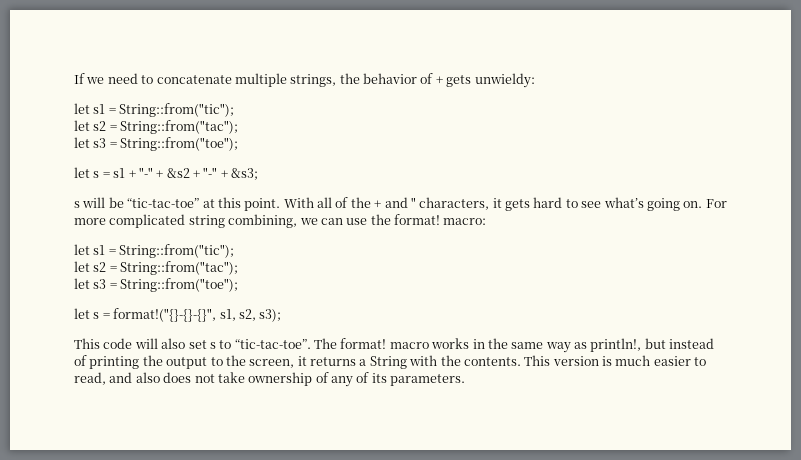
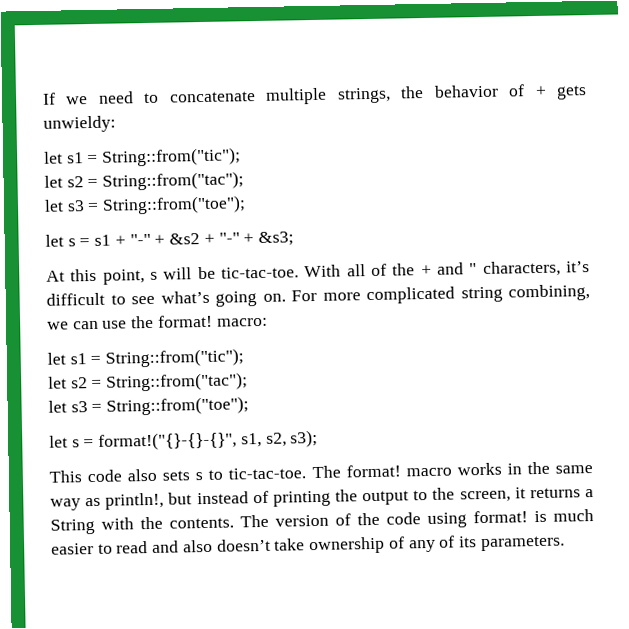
- s will be “tic-tac-toe” at this point.
+ At this point, s will be tic-tac-toe.
- With all of the + and " characters, it gets hard to see what’s going on.
+ With all of the + and " characters, it’s difficult to see what’s going on.
- This code will also set s to “tic-tac-toe”.
+ This code also sets s to tic-tac-toe.
- This version is much easier to read, and also does not take ownership of any of its parameters.
+ The version of the code using format! is much easier to read and also doesn’t take ownership of any of its parameters.

